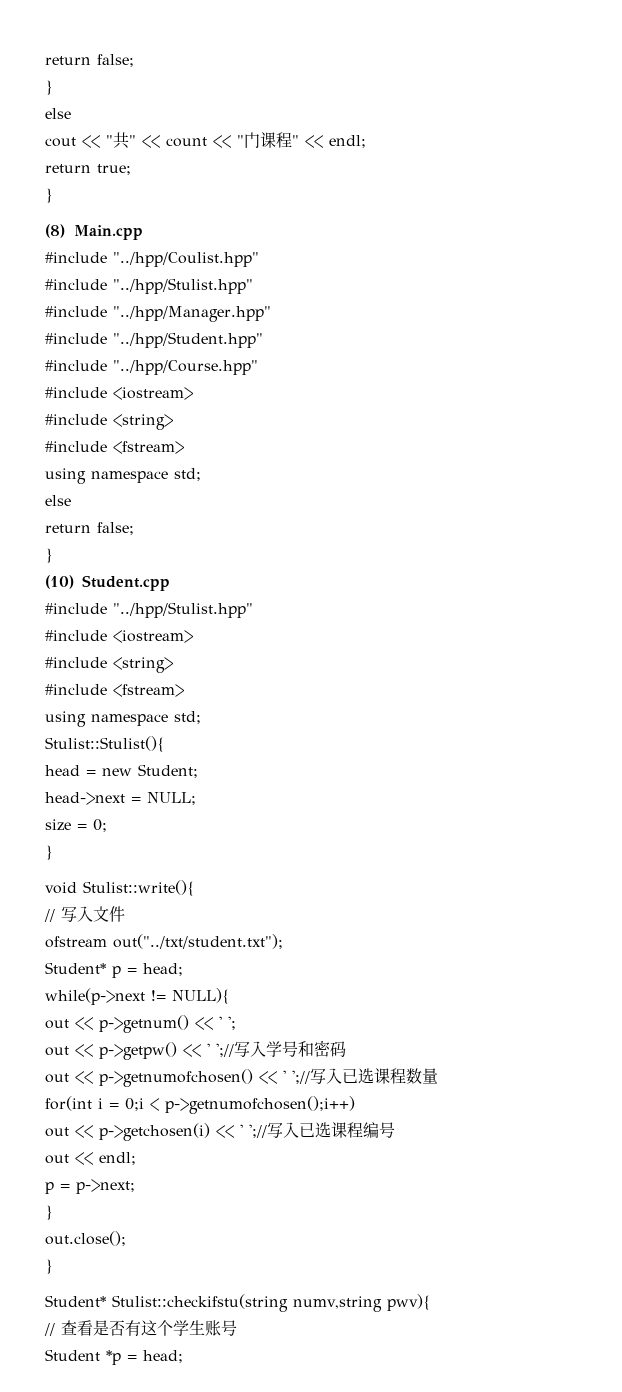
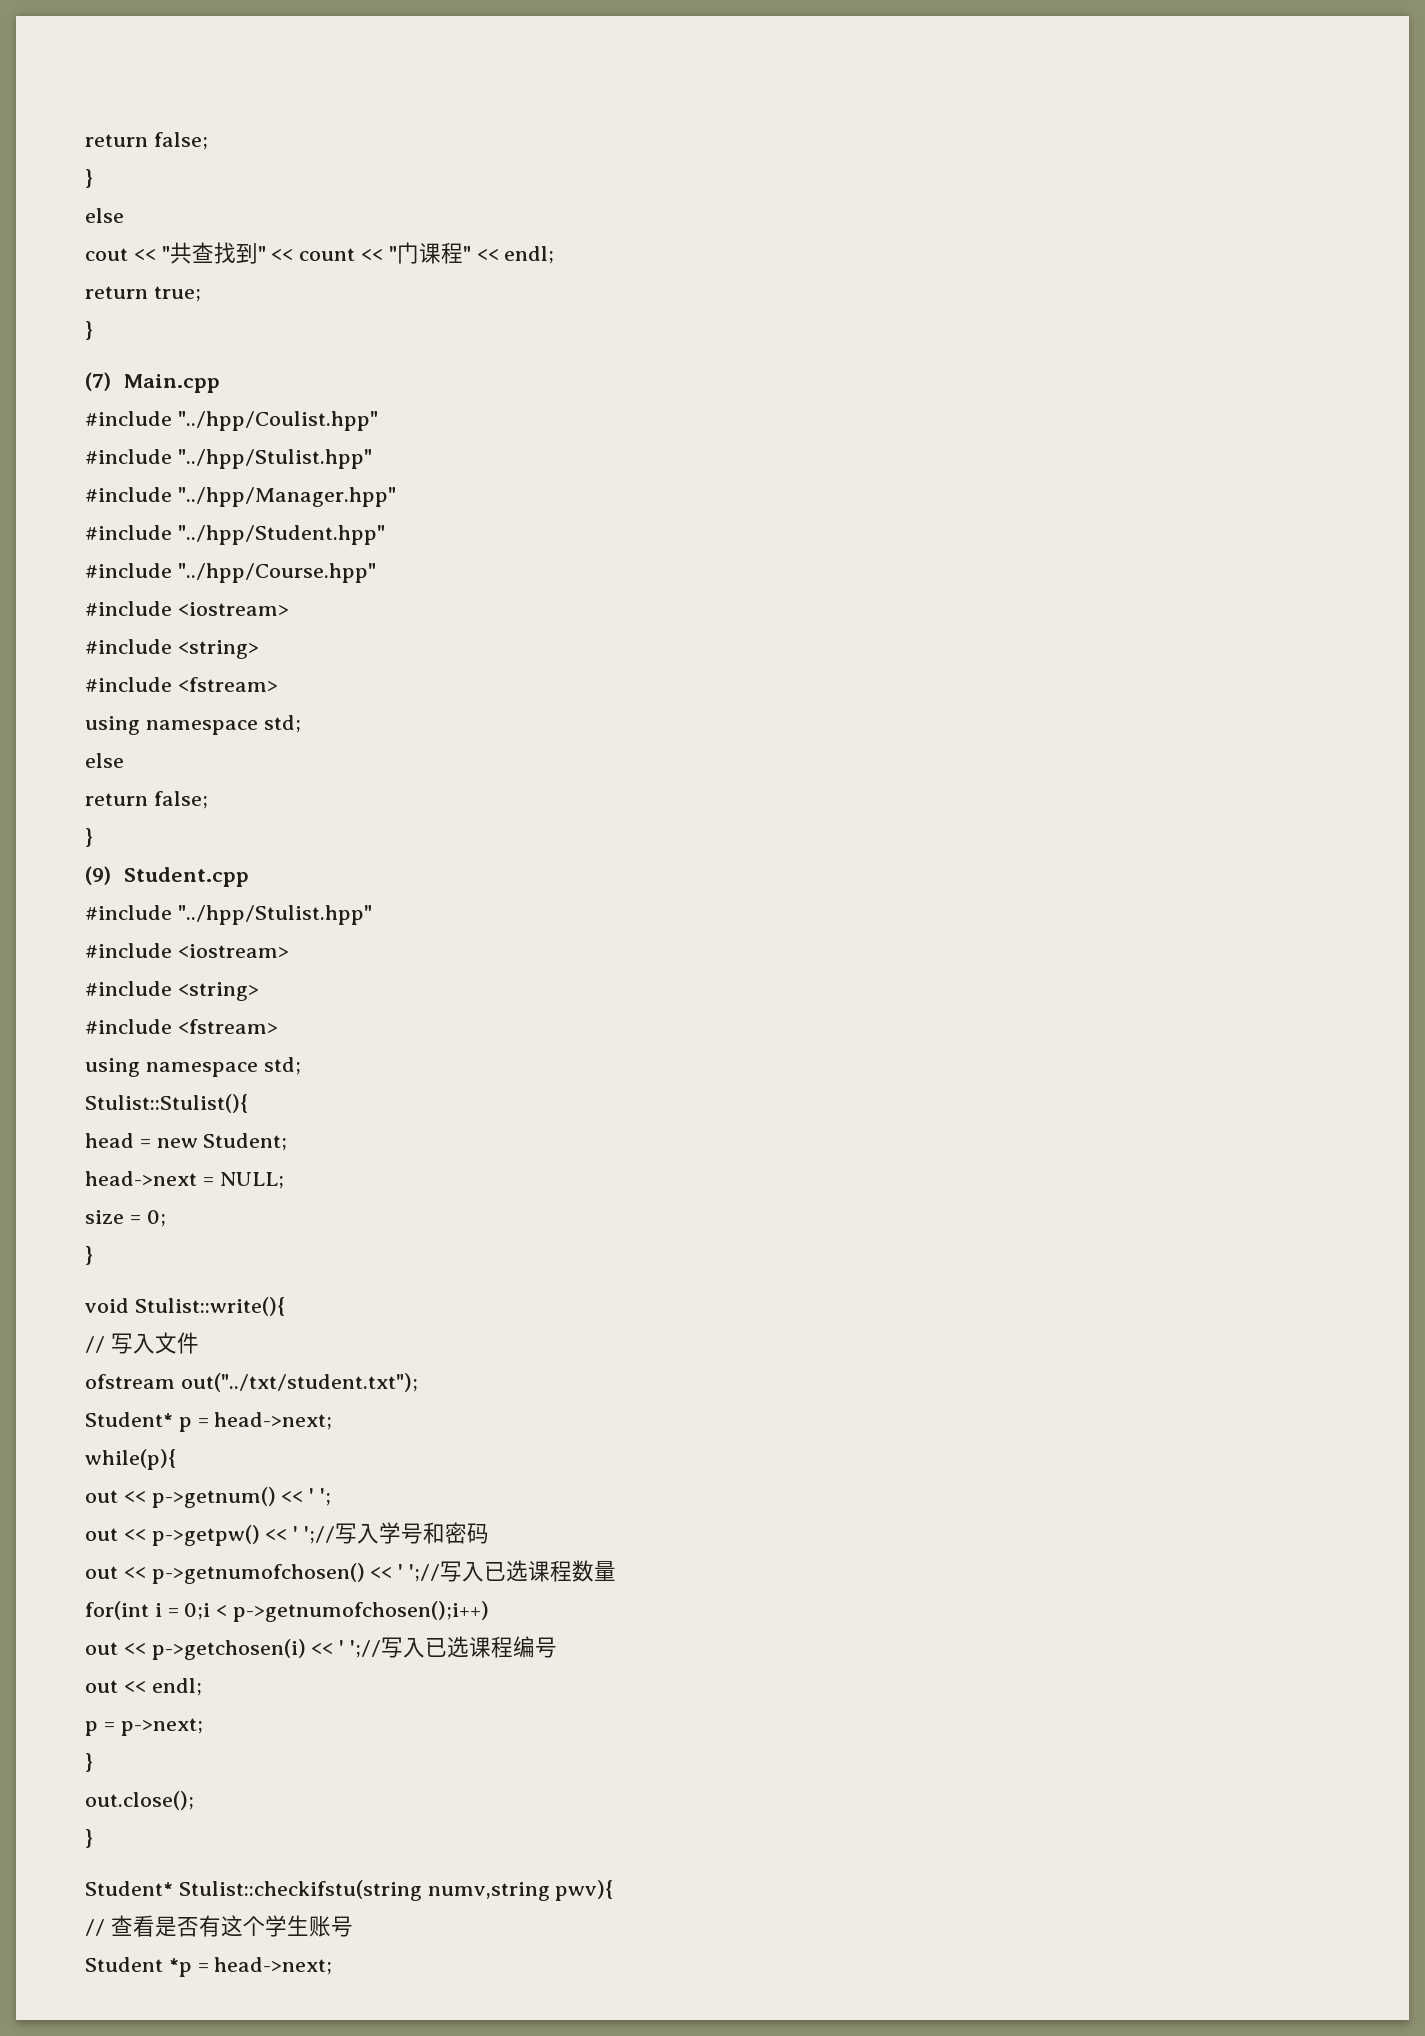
- cout << "共" << count << "门课程" << endl;
+ cout << "共查找到" << count << "门课程" << endl;
- (8) Main.cpp
+ (7) Main.cpp
- (10) Student.cpp
+ (9) Student.cpp
- Student* p = head;
- while(p->next != NULL){
+ Student* p = head->next;
+ while(p){
- Student *p = head;
+ Student *p = head->next;

